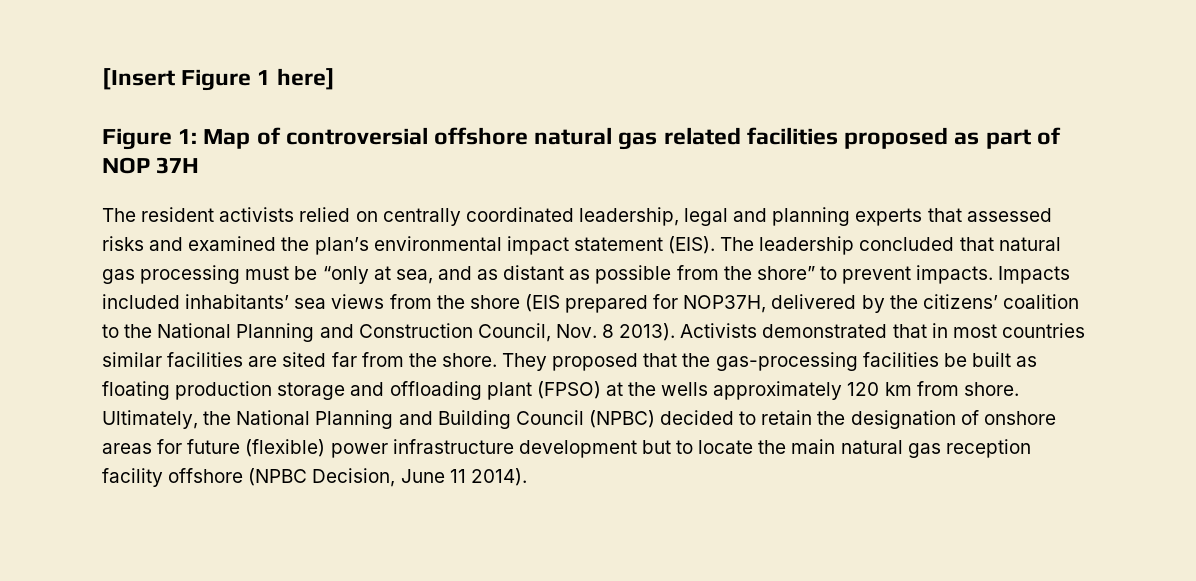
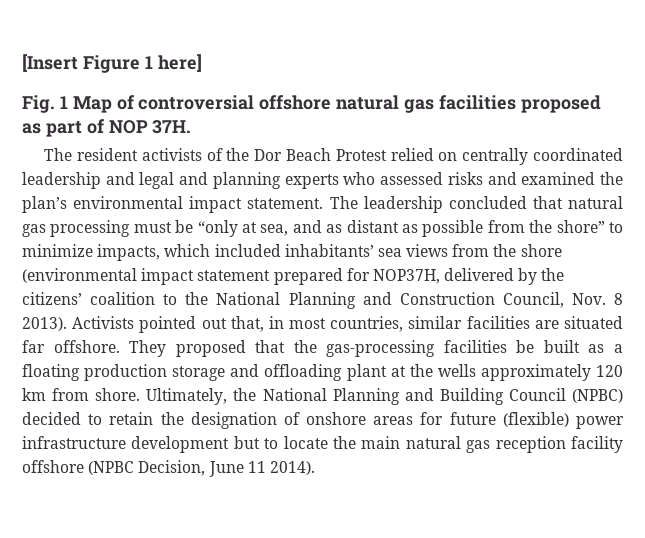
- Figure 1: Map of controversial offshore natural gas related facilities proposed as part of NOP 37H
+ Fig. 1 Map of controversial offshore natural gas facilities proposed as part of NOP 37H.
- The resident activists relied on centrally coordinated leadership, legal and planning experts that assessed risks and examined the plan’s environmental impact statement (EIS).
+ The resident activists of the Dor Beach Protest relied on centrally coordinated leadership and legal and planning experts who assessed risks and examined the plan’s environmental impact statement.
- The leadership concluded that natural gas processing must be “only at sea, and as distant as possible from the shore” to prevent impacts. Impacts included inhabitants’ sea views from the shore (EIS prepared for NOP37H, delivered by the citizens’ coalition to the National Planning and Construction Council, Nov. 8 2013).
+ The leadership concluded that natural gas processing must be “only at sea, and as distant as possible from the shore” to minimize impacts, which included inhabitants’ sea views from the shore (environmental impact statement prepared for NOP37H, delivered by the citizens’ coalition to the National Planning and Construction Council, Nov. 8 2013).
- Activists demonstrated that in most countries similar facilities are sited far from the shore.
+ Activists pointed out that, in most countries, similar facilities are situated far offshore.
- They proposed that the gas-processing facilities be built as floating production storage and offloading plant (FPSO) at the wells approximately 120 km from shore.
+ They proposed that the gas-processing facilities be built as a floating production storage and offloading plant at the wells approximately 120 km from shore.

